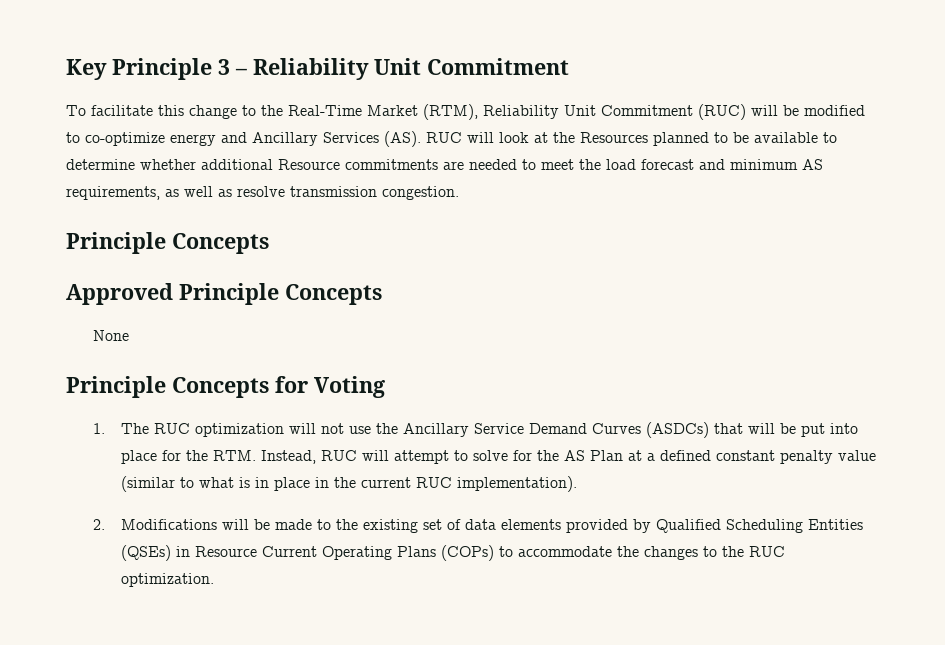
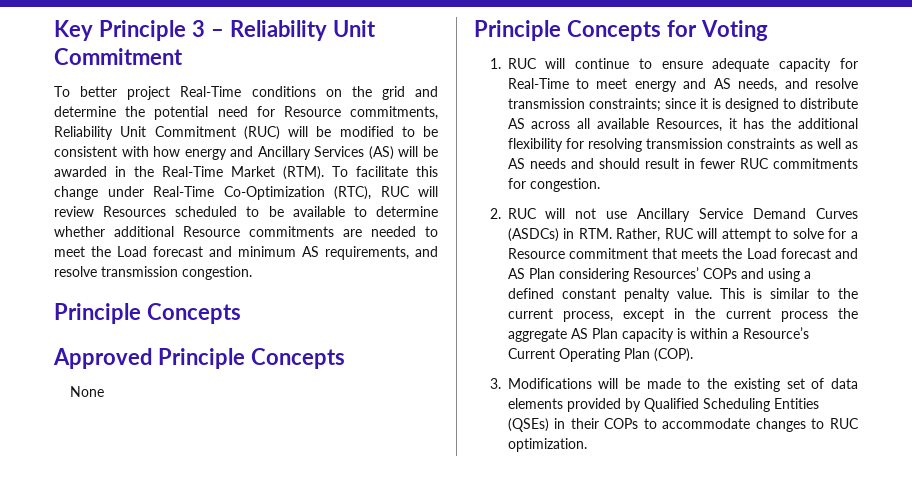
- To facilitate this change to the Real-Time Market (RTM), Reliability Unit Commitment (RUC) will be modified to co-optimize energy and Ancillary Services (AS). RUC will look at the Resources planned to be available to determine whether additional Resource commitments are needed to meet the load forecast and minimum AS requirements, as well as resolve transmission congestion.
+ To better project Real-Time conditions on the grid and determine the potential need for Resource commitments, Reliability Unit Commitment (RUC) will be modified to be consistent with how energy and Ancillary Services (AS) will be awarded in the Real-Time Market (RTM). To facilitate this change under Real-Time Co-Optimization (RTC), RUC will review Resources scheduled to be available to determine whether additional Resource commitments are needed to meet the Load forecast and minimum AS requirements, and resolve transmission congestion.
- 1. The RUC optimization will not use the Ancillary Service Demand Curves (ASDCs) that will be put into place for the RTM. Instead, RUC will attempt to solve for the AS Plan at a defined constant penalty value (similar to what is in place in the current RUC implementation).
- 2. Modifications will be made to the existing set of data elements provided by Qualified Scheduling Entities (QSEs) in Resource Current Operating Plans (COPs) to accommodate the changes to the RUC optimization.
+ 1. RUC will continue to ensure adequate capacity for Real-Time to meet energy and AS needs, and resolve transmission constraints; since it is designed to distribute AS across all available Resources, it has the additional flexibility for resolving transmission constraints as well as AS needs and should result in fewer RUC commitments for congestion.
+ 2. RUC will not use Ancillary Service Demand Curves (ASDCs) in RTM. Rather, RUC will attempt to solve for a Resource commitment that meets the Load forecast and AS Plan considering Resources’ COPs and using a defined constant penalty value. This is similar to the current process, except in the current process the aggregate AS Plan capacity is within a Resource’s Current Operating Plan (COP).
+ 3. Modifications will be made to the existing set of data elements provided by Qualified Scheduling Entities (QSEs) in their COPs to accommodate changes to RUC optimization.

